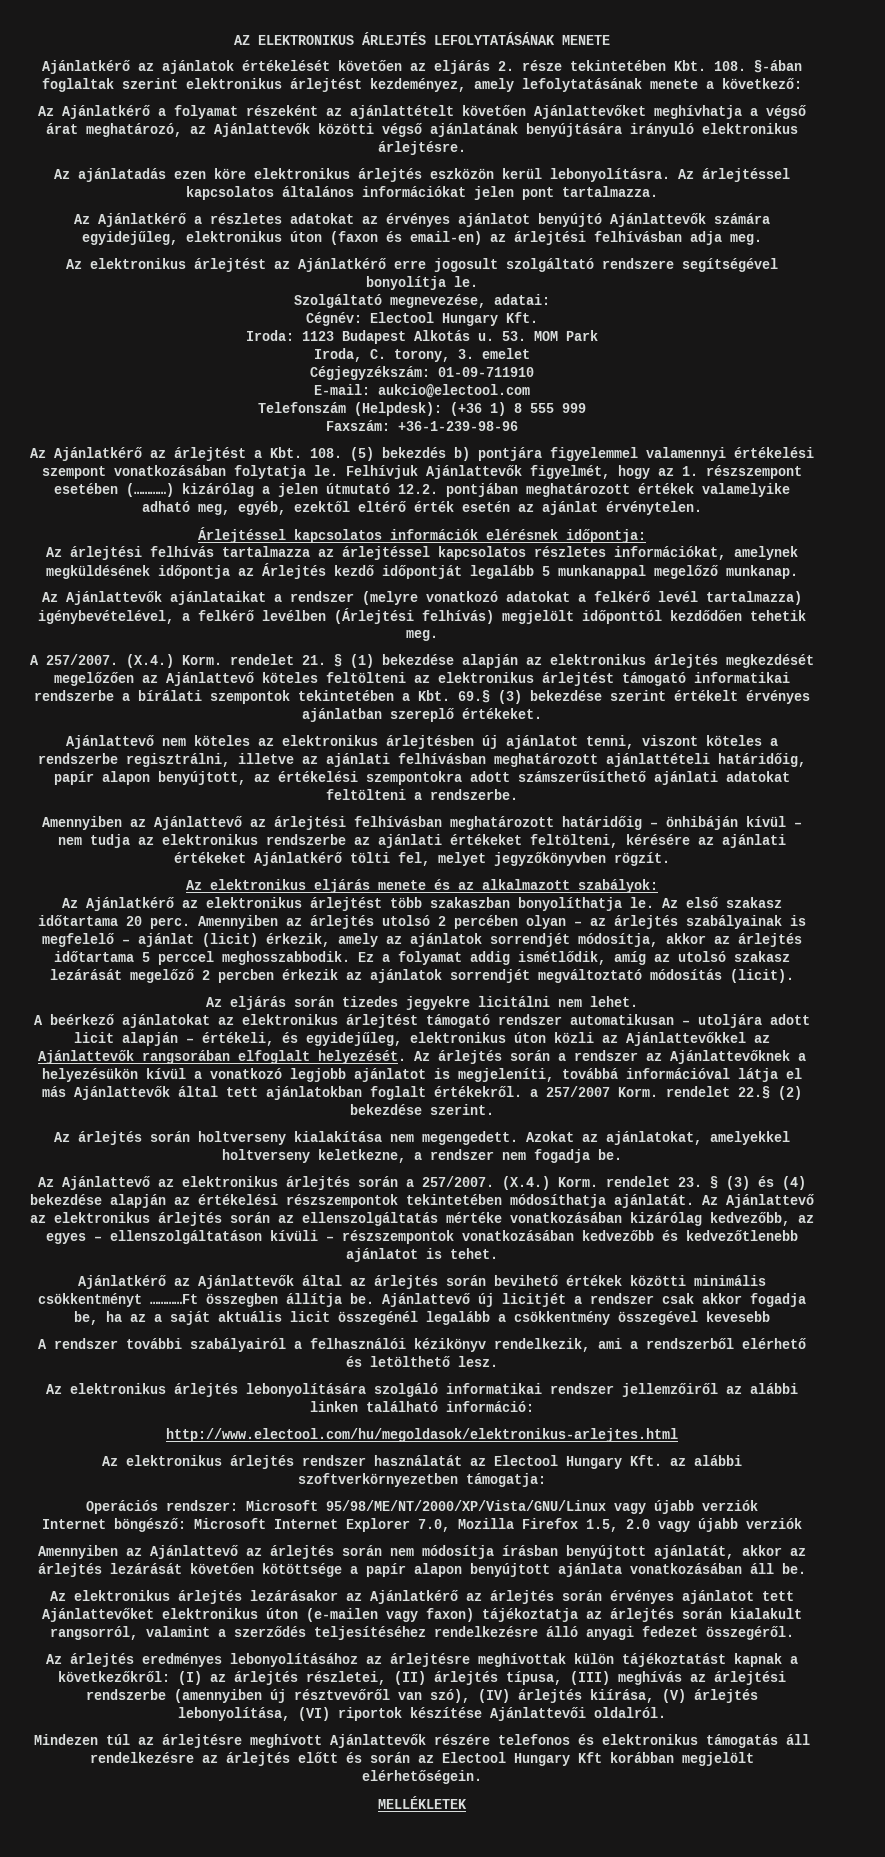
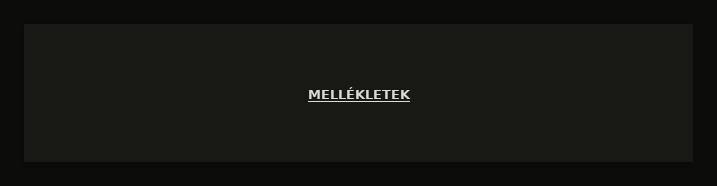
- AZ ELEKTRONIKUS ÁRLEJTÉS LEFOLYTATÁSÁNAK MENETE
- Ajánlatkérő az ajánlatok értékelését követően az eljárás 2. része tekintetében Kbt. 108. §-ában foglaltak szerint elektronikus árlejtést kezdeményez, amely lefolytatásának menete a következő:
- Az Ajánlatkérő a folyamat részeként az ajánlattételt követően Ajánlattevőket meghívhatja a végső árat meghatározó, az Ajánlattevők közötti végső ajánlatának benyújtására irányuló elektronikus árlejtésre.
- Az ajánlatadás ezen köre elektronikus árlejtés eszközön kerül lebonyolításra. Az árlejtéssel kapcsolatos általános információkat jelen pont tartalmazza.
- Az Ajánlatkérő a részletes adatokat az érvényes ajánlatot benyújtó Ajánlattevők számára egyidejűleg, elektronikus úton (faxon és email-en) az árlejtési felhívásban adja meg.
- Az elektronikus árlejtést az Ajánlatkérő erre jogosult szolgáltató rendszere segítségével bonyolítja le.
- Szolgáltató megnevezése, adatai:
- Cégnév: Electool Hungary Kft.
- Iroda: 1123 Budapest Alkotás u. 53. MOM Park
- Iroda, C. torony, 3. emelet
- Cégjegyzékszám: 01-09-711910
- E-mail: aukcio@electool.com
- Telefonszám (Helpdesk): (+36 1) 8 555 999
- Faxszám: +36-1-239-98-96
- Az Ajánlatkérő az árlejtést a Kbt. 108. (5) bekezdés b) pontjára figyelemmel valamennyi értékelési szempont vonatkozásában folytatja le. Felhívjuk Ajánlattevők figyelmét, hogy az 1. részszempont esetében (…………) kizárólag a jelen útmutató 12.2. pontjában meghatározott értékek valamelyike adható meg, egyéb, ezektől eltérő érték esetén az ajánlat érvénytelen.
- Árlejtéssel kapcsolatos információk elérésnek időpontja:
- Az árlejtési felhívás tartalmazza az árlejtéssel kapcsolatos részletes információkat, amelynek megküldésének időpontja az Árlejtés kezdő időpontját legalább 5 munkanappal megelőző munkanap.
- Az Ajánlattevők ajánlataikat a rendszer (melyre vonatkozó adatokat a felkérő levél tartalmazza) igénybevételével, a felkérő levélben (Árlejtési felhívás) megjelölt időponttól kezdődően tehetik meg.
- A 257/2007. (X.4.) Korm. rendelet 21. § (1) bekezdése alapján az elektronikus árlejtés megkezdését megelőzően az Ajánlattevő köteles feltölteni az elektronikus árlejtést támogató informatikai rendszerbe a bírálati szempontok tekintetében a Kbt. 69.§ (3) bekezdése szerint értékelt érvényes ajánlatban szereplő értékeket.
- Ajánlattevő nem köteles az elektronikus árlejtésben új ajánlatot tenni, viszont köteles a rendszerbe regisztrálni, illetve az ajánlati felhívásban meghatározott ajánlattételi határidőig, papír alapon benyújtott, az értékelési szempontokra adott számszerűsíthető ajánlati adatokat feltölteni a rendszerbe.
- Amennyiben az Ajánlattevő az árlejtési felhívásban meghatározott határidőig – önhibáján kívül – nem tudja az elektronikus rendszerbe az ajánlati értékeket feltölteni, kérésére az ajánlati értékeket Ajánlatkérő tölti fel, melyet jegyzőkönyvben rögzít.
- Az elektronikus eljárás menete és az alkalmazott szabályok:
- Az Ajánlatkérő az elektronikus árlejtést több szakaszban bonyolíthatja le. Az első szakasz időtartama 20 perc. Amennyiben az árlejtés utolsó 2 percében olyan – az árlejtés szabályainak is megfelelő – ajánlat (licit) érkezik, amely az ajánlatok sorrendjét módosítja, akkor az árlejtés időtartama 5 perccel meghosszabbodik. Ez a folyamat addig ismétlődik, amíg az utolsó szakasz lezárását megelőző 2 percben érkezik az ajánlatok sorrendjét megváltoztató módosítás (licit).
- Az eljárás során tizedes jegyekre licitálni nem lehet.
- A beérkező ajánlatokat az elektronikus árlejtést támogató rendszer automatikusan – utoljára adott licit alapján – értékeli, és egyidejűleg, elektronikus úton közli az Ajánlattevőkkel az Ajánlattevők rangsorában elfoglalt helyezését. Az árlejtés során a rendszer az Ajánlattevőknek a helyezésükön kívül a vonatkozó legjobb ajánlatot is megjeleníti, továbbá információval látja el más Ajánlattevők által tett ajánlatokban foglalt értékekről. a 257/2007 Korm. rendelet 22.§ (2) bekezdése szerint.
- Az árlejtés során holtverseny kialakítása nem megengedett. Azokat az ajánlatokat, amelyekkel holtverseny keletkezne, a rendszer nem fogadja be.
- Az Ajánlattevő az elektronikus árlejtés során a 257/2007. (X.4.) Korm. rendelet 23. § (3) és (4) bekezdése alapján az értékelési részszempontok tekintetében módosíthatja ajánlatát. Az Ajánlattevő az elektronikus árlejtés során az ellenszolgáltatás mértéke vonatkozásában kizárólag kedvezőbb, az egyes – ellenszolgáltatáson kívüli – részszempontok vonatkozásában kedvezőbb és kedvezőtlenebb ajánlatot is tehet.
- Ajánlatkérő az Ajánlattevők által az árlejtés során bevihető értékek közötti minimális csökkentményt …………Ft összegben állítja be. Ajánlattevő új licitjét a rendszer csak akkor fogadja be, ha az a saját aktuális licit összegénél legalább a csökkentmény összegével kevesebb
- A rendszer további szabályairól a felhasználói kézikönyv rendelkezik, ami a rendszerből elérhető és letölthető lesz.
- Az elektronikus árlejtés lebonyolítására szolgáló informatikai rendszer jellemzőiről az alábbi linken található információ:
- http://www.electool.com/hu/megoldasok/elektronikus-arlejtes.html
- Az elektronikus árlejtés rendszer használatát az Electool Hungary Kft. az alábbi szoftverkörnyezetben támogatja:
- Operációs rendszer: Microsoft 95/98/ME/NT/2000/XP/Vista/GNU/Linux vagy újabb verziók
- Internet böngésző: Microsoft Internet Explorer 7.0, Mozilla Firefox 1.5, 2.0 vagy újabb verziók
- Amennyiben az Ajánlattevő az árlejtés során nem módosítja írásban benyújtott ajánlatát, akkor az árlejtés lezárását követően kötöttsége a papír alapon benyújtott ajánlata vonatkozásában áll be.
- Az elektronikus árlejtés lezárásakor az Ajánlatkérő az árlejtés során érvényes ajánlatot tett Ajánlattevőket elektronikus úton (e-mailen vagy faxon) tájékoztatja az árlejtés során kialakult rangsorról, valamint a szerződés teljesítéséhez rendelkezésre álló anyagi fedezet összegéről.
- Az árlejtés eredményes lebonyolításához az árlejtésre meghívottak külön tájékoztatást kapnak a következőkről: (I) az árlejtés részletei, (II) árlejtés típusa, (III) meghívás az árlejtési rendszerbe (amennyiben új résztvevőről van szó), (IV) árlejtés kiírása, (V) árlejtés lebonyolítása, (VI) riportok készítése Ajánlattevői oldalról.
- Mindezen túl az árlejtésre meghívott Ajánlattevők részére telefonos és elektronikus támogatás áll rendelkezésre az árlejtés előtt és során az Electool Hungary Kft korábban megjelölt elérhetőségein.

